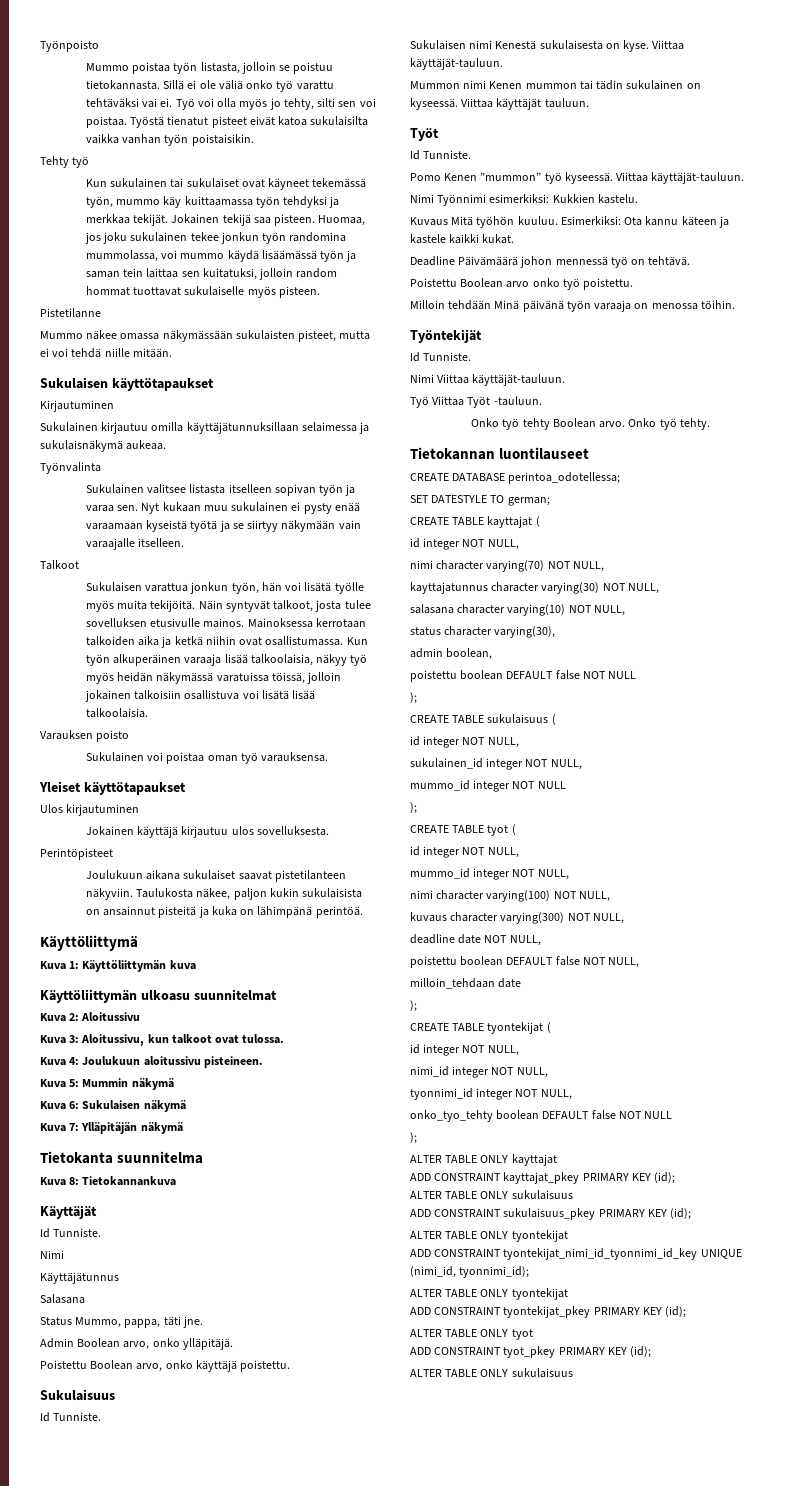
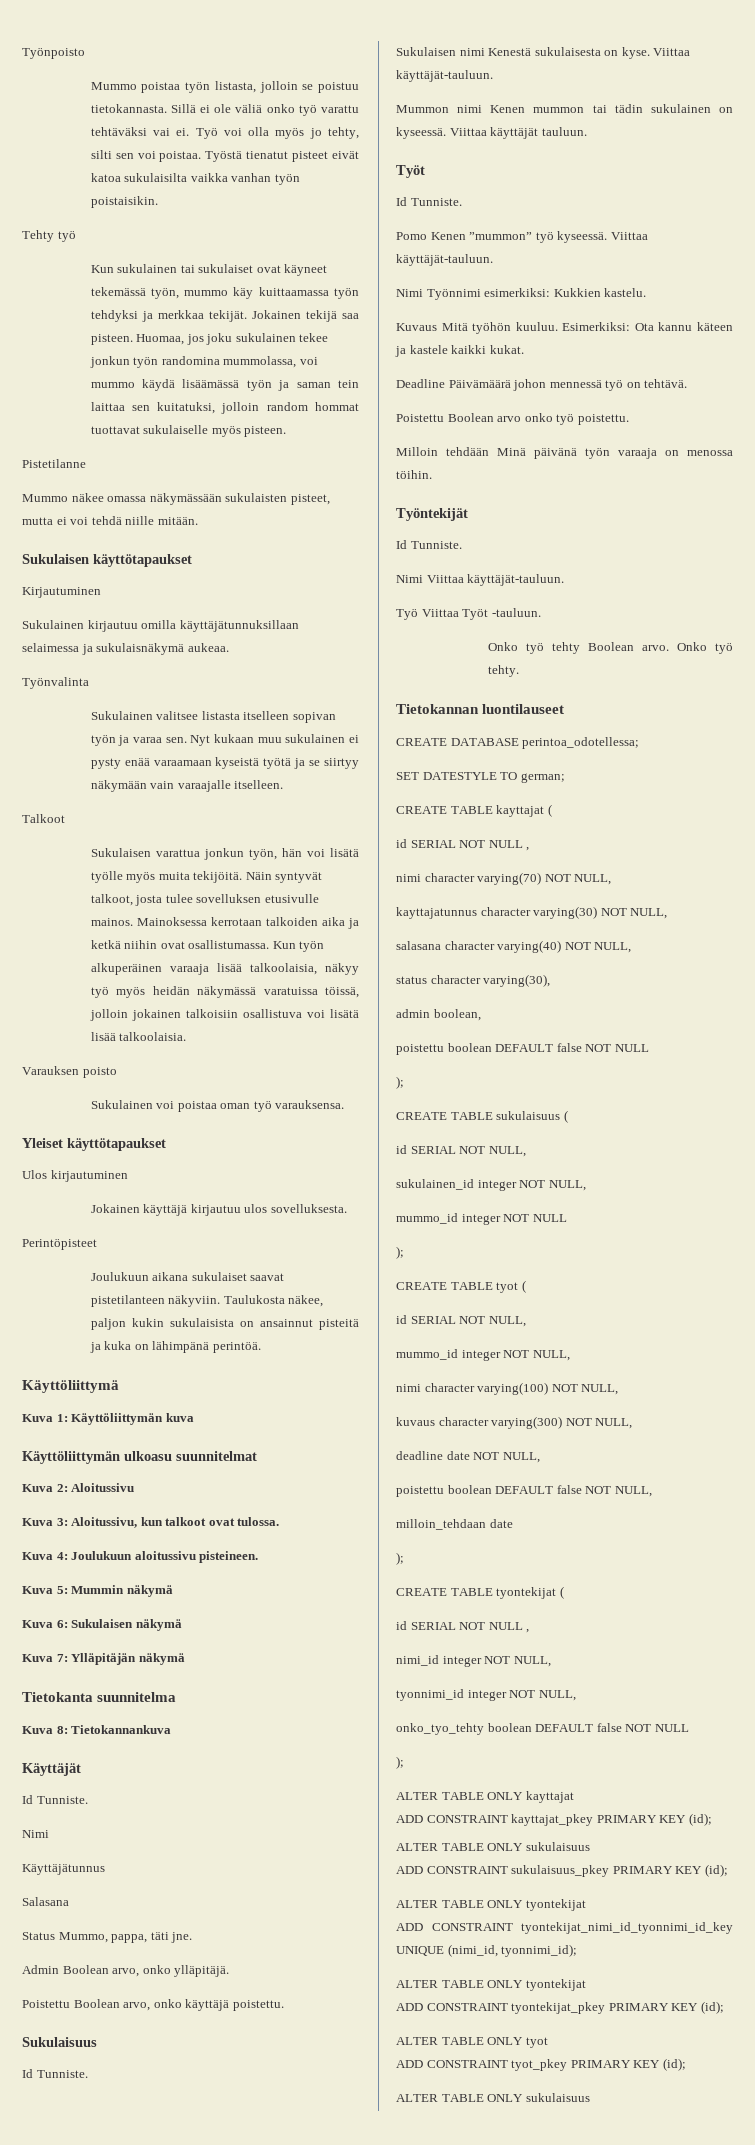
  CREATE TABLE kayttajat (
- id integer NOT NULL,
+ id SERIAL NOT NULL ,
- salasana character varying(10) NOT NULL,
+ salasana character varying(40) NOT NULL,
  CREATE TABLE sukulaisuus (
- id integer NOT NULL,
+ id SERIAL NOT NULL,
  CREATE TABLE tyot (
- id integer NOT NULL,
+ id SERIAL NOT NULL,
  CREATE TABLE tyontekijat (
- id integer NOT NULL,
+ id SERIAL NOT NULL ,

